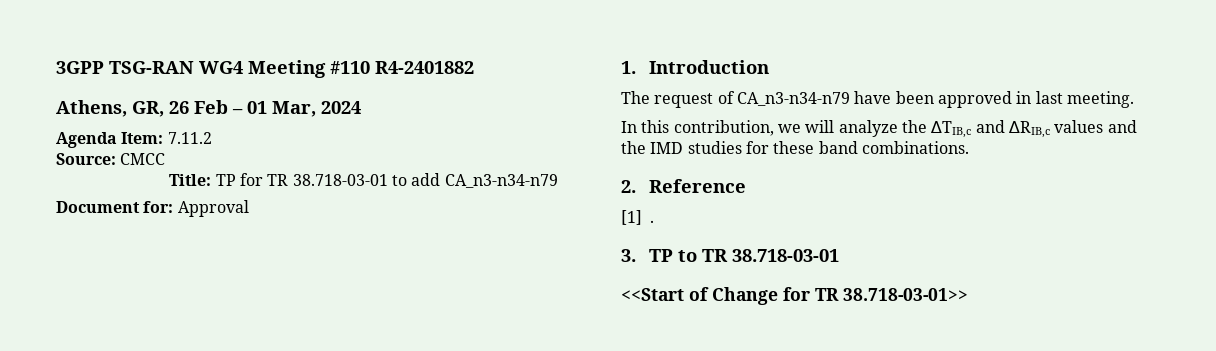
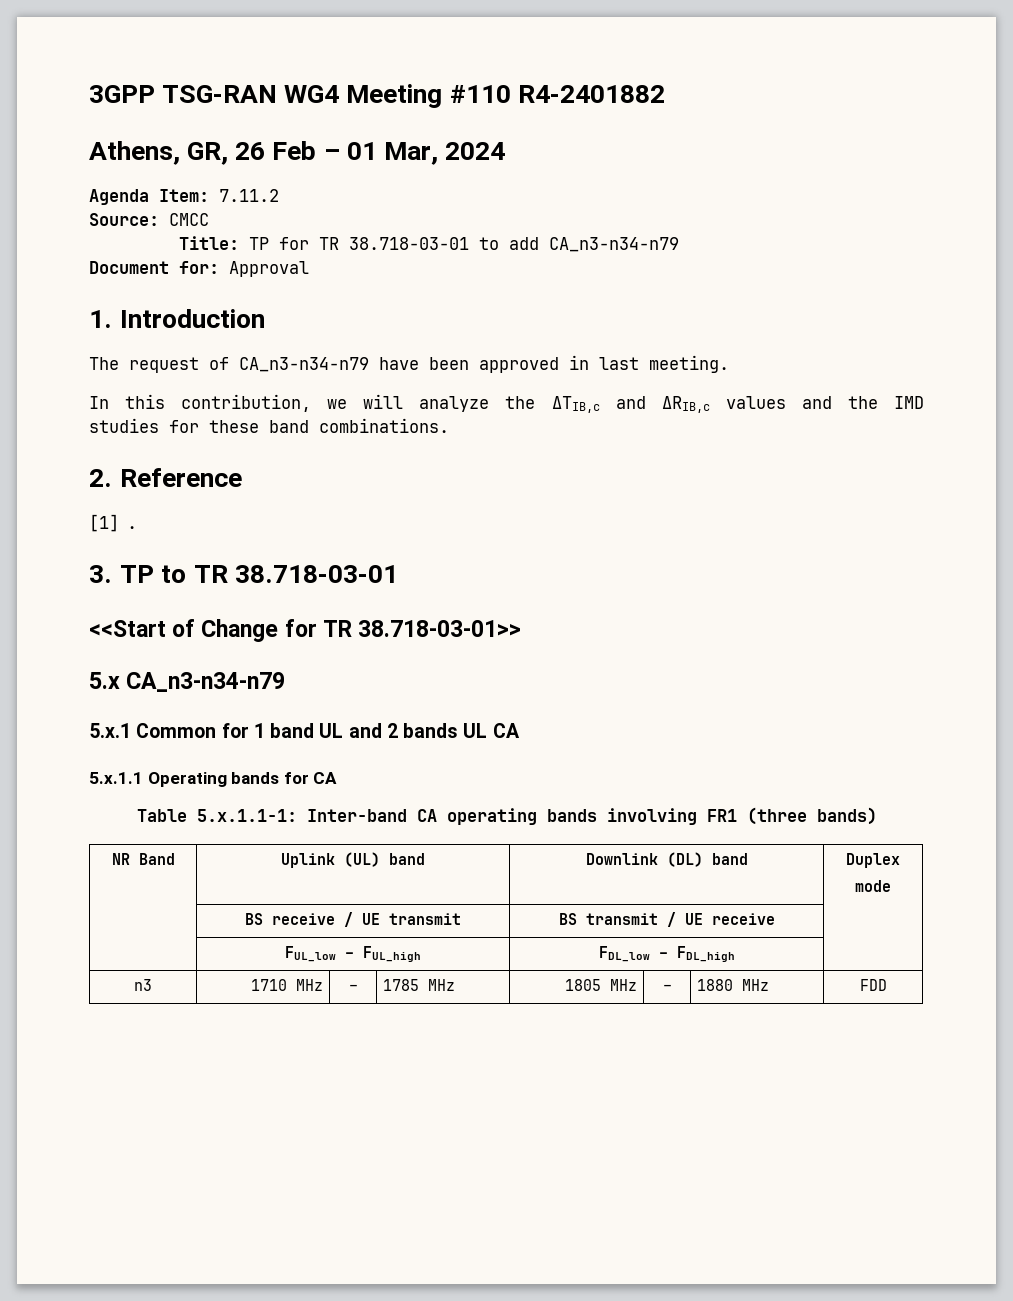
+ 5.x CA_n3-n34-n79
+ 5.x.1 Common for 1 band UL and 2 bands UL CA
+ 5.x.1.1 Operating bands for CA
+ Table 5.x.1.1-1: Inter-band CA operating bands involving FR1 (three bands)
+ NR Band | Uplink (UL) band | Downlink (DL) band | Duplex
+ mode
+ | BS receive / UE transmit | BS transmit / UE receive |
+ | FUL_low – FUL_high | FDL_low – FDL_high |
+ n3 | 1710 MHz | – | 1785 MHz | 1805 MHz | – | 1880 MHz | FDD

